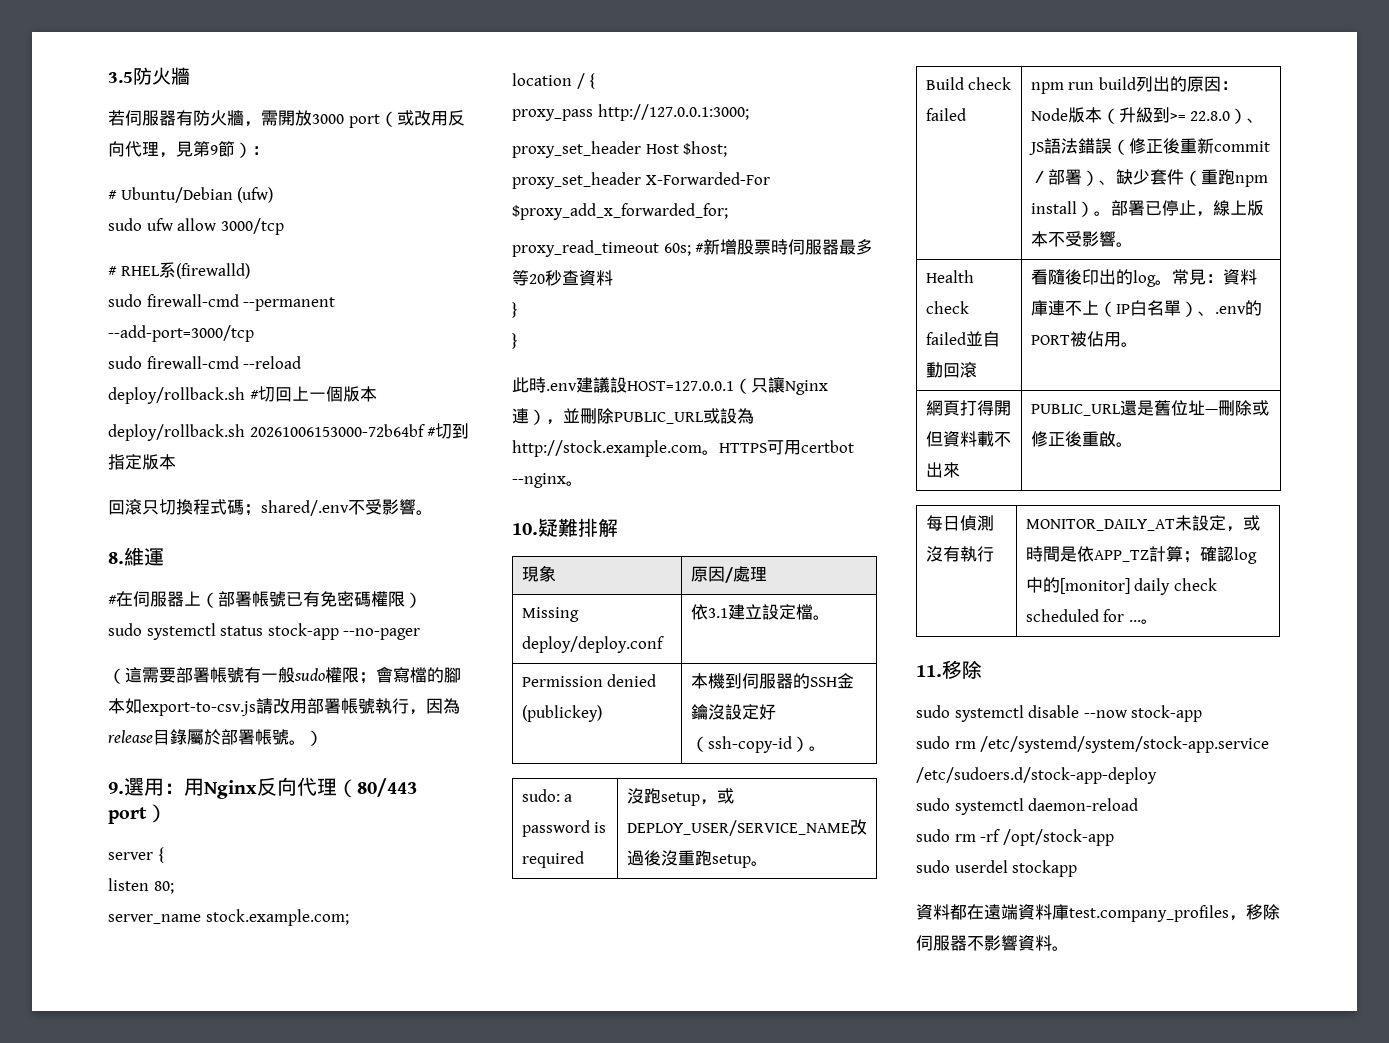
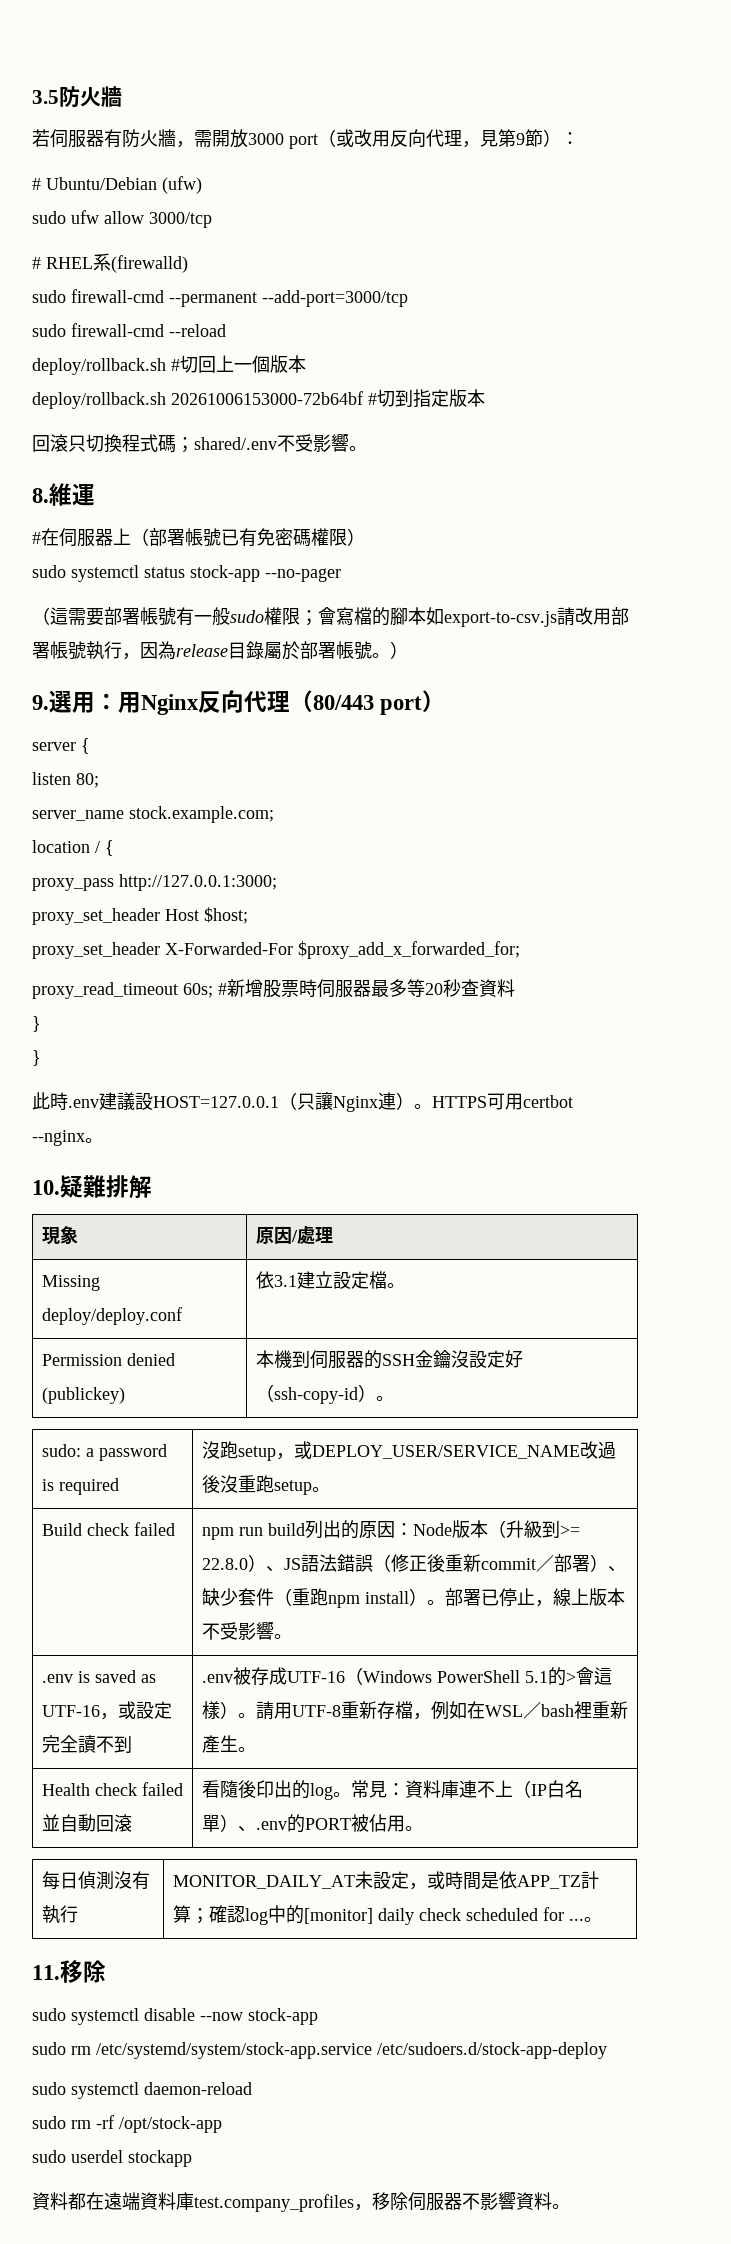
- 此時.env建議設HOST=127.0.0.1（只讓Nginx連），並刪除PUBLIC_URL或設為http://stock.example.com。
+ 此時.env建議設HOST=127.0.0.1（只讓Nginx連）。
+ .env is saved as UTF-16，或設定完全讀不到 | .env被存成UTF-16（Windows PowerShell 5.1的>會這樣）。請用UTF-8重新存檔，例如在WSL／bash裡重新產生。
- 網頁打得開但資料載不出來 | PUBLIC_URL還是舊位址—刪除或修正後重啟。

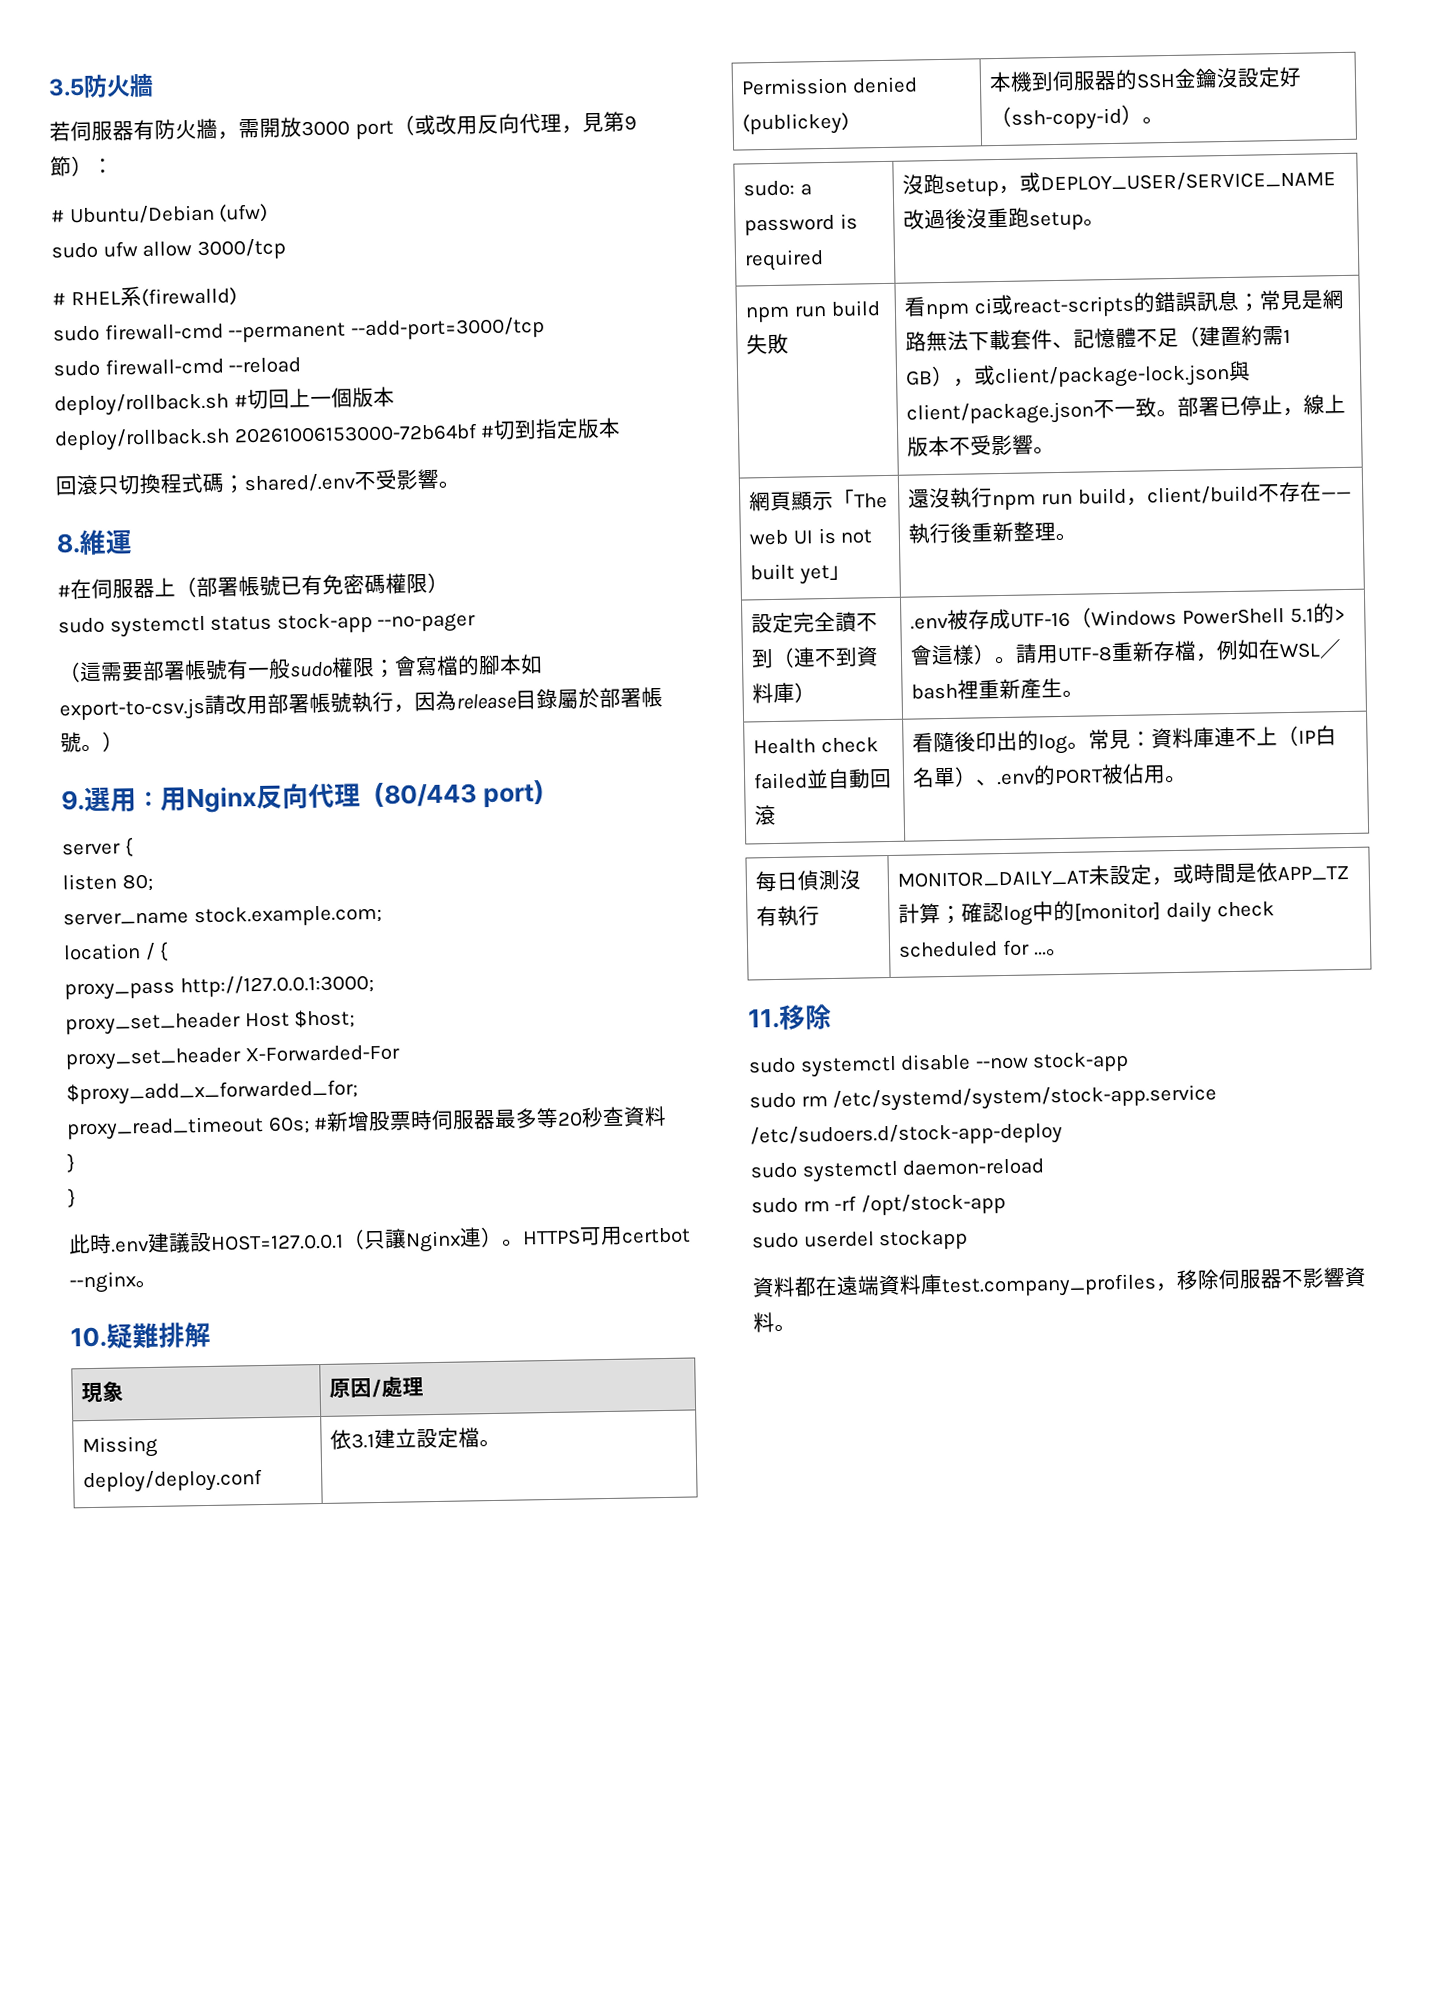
- Build check failed | npm run build列出的原因：Node版本（升級到>= 22.8.0）、JS語法錯誤（修正後重新commit／部署）、缺少套件（重跑npm install）。部署已停止，線上版本不受影響。
+ npm run build失敗 | 看npm ci或react-scripts的錯誤訊息；常見是網路無法下載套件、記憶體不足（建置約需1 GB），或client/package-lock.json與client/package.json不一致。部署已停止，線上版本不受影響。
- .env is saved as UTF-16，或設定完全讀不到 | .env被存成UTF-16（Windows PowerShell 5.1的>會這樣）。請用UTF-8重新存檔，例如在WSL／bash裡重新產生。
+ 網頁顯示「The web UI is not built yet」 | 還沒執行npm run build，client/build不存在——執行後重新整理。
+ 設定完全讀不到（連不到資料庫） | .env被存成UTF-16（Windows PowerShell 5.1的>會這樣）。請用UTF-8重新存檔，例如在WSL／bash裡重新產生。

